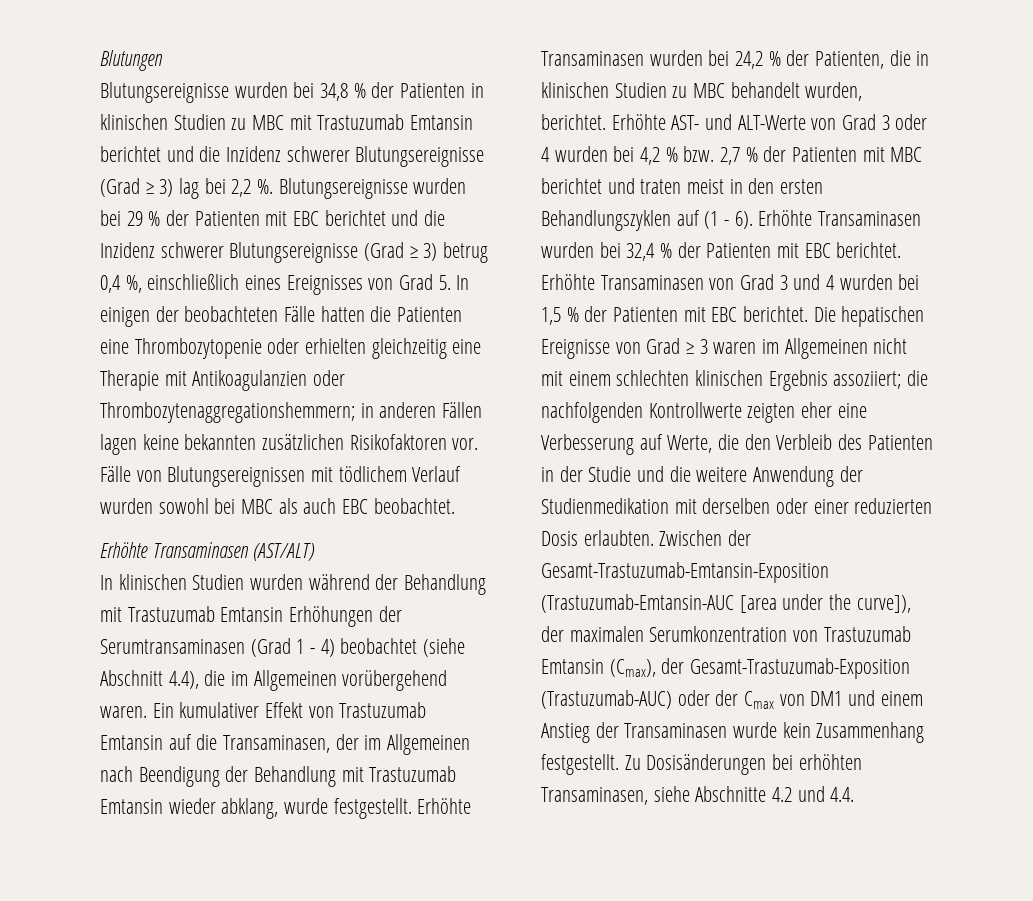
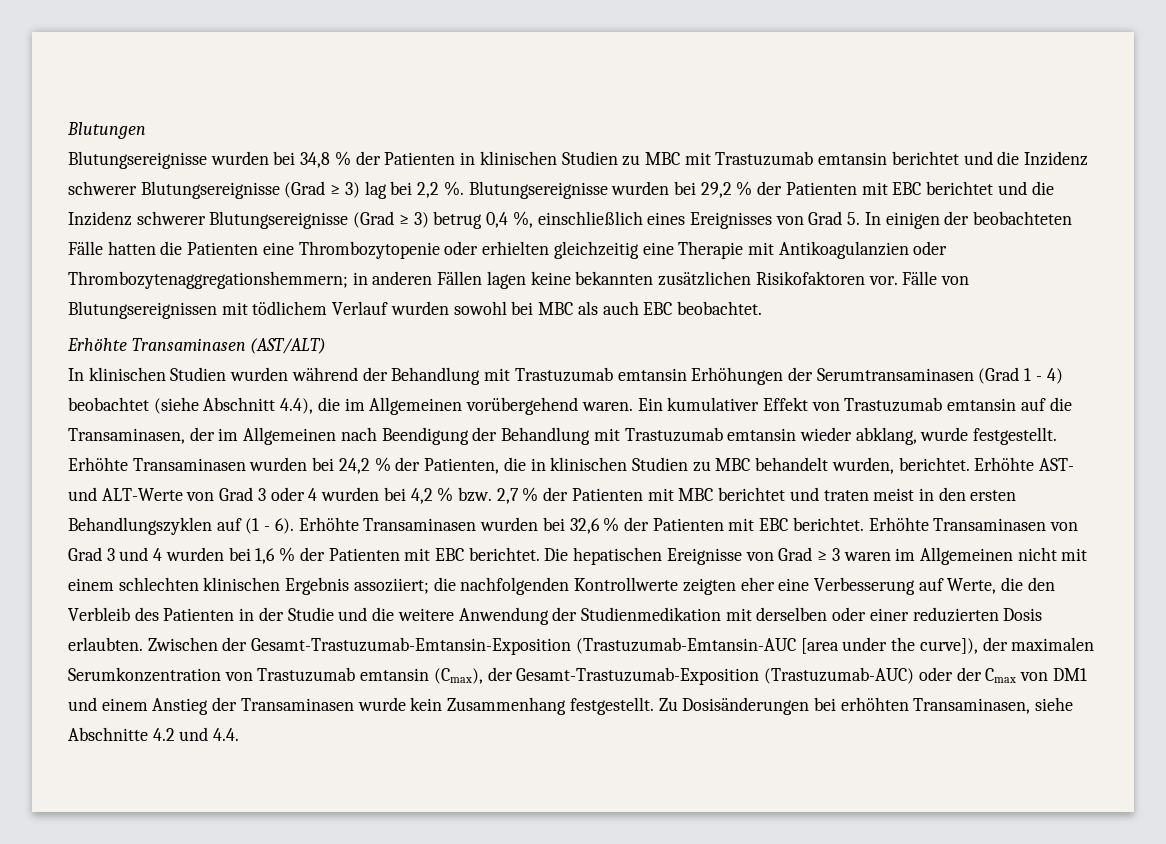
- Blutungsereignisse wurden bei 34,8 % der Patienten in klinischen Studien zu MBC mit Trastuzumab Emtansin berichtet und die Inzidenz schwerer Blutungsereignisse (Grad ≥ 3) lag bei 2,2 %.
+ Blutungsereignisse wurden bei 34,8 % der Patienten in klinischen Studien zu MBC mit Trastuzumab emtansin berichtet und die Inzidenz schwerer Blutungsereignisse (Grad ≥ 3) lag bei 2,2 %.
- Blutungsereignisse wurden bei 29 % der Patienten mit EBC berichtet und die Inzidenz schwerer Blutungsereignisse (Grad ≥ 3) betrug 0,4 %, einschließlich eines Ereignisses von Grad 5. In einigen der beobachteten Fälle hatten die Patienten eine Thrombozytopenie oder erhielten gleichzeitig eine Therapie mit Antikoagulanzien oder Thrombozytenaggregationshemmern; in anderen Fällen lagen keine bekannten zusätzlichen Risikofaktoren vor.
+ Blutungsereignisse wurden bei 29,2 % der Patienten mit EBC berichtet und die Inzidenz schwerer Blutungsereignisse (Grad ≥ 3) betrug 0,4 %, einschließlich eines Ereignisses von Grad 5. In einigen der beobachteten Fälle hatten die Patienten eine Thrombozytopenie oder erhielten gleichzeitig eine Therapie mit Antikoagulanzien oder Thrombozytenaggregationshemmern; in anderen Fällen lagen keine bekannten zusätzlichen Risikofaktoren vor.
- In klinischen Studien wurden während der Behandlung mit Trastuzumab Emtansin Erhöhungen der Serumtransaminasen (Grad 1 - 4) beobachtet (siehe Abschnitt 4.4), die im Allgemeinen vorübergehend waren.
+ In klinischen Studien wurden während der Behandlung mit Trastuzumab emtansin Erhöhungen der Serumtransaminasen (Grad 1 - 4) beobachtet (siehe Abschnitt 4.4), die im Allgemeinen vorübergehend waren.
- Ein kumulativer Effekt von Trastuzumab Emtansin auf die Transaminasen, der im Allgemeinen nach Beendigung der Behandlung mit Trastuzumab Emtansin wieder abklang, wurde festgestellt.
+ Ein kumulativer Effekt von Trastuzumab emtansin auf die Transaminasen, der im Allgemeinen nach Beendigung der Behandlung mit Trastuzumab emtansin wieder abklang, wurde festgestellt.
- Erhöhte Transaminasen wurden bei 32,4 % der Patienten mit EBC berichtet.
+ Erhöhte Transaminasen wurden bei 32,6 % der Patienten mit EBC berichtet.
- Erhöhte Transaminasen von Grad 3 und 4 wurden bei 1,5 % der Patienten mit EBC berichtet.
+ Erhöhte Transaminasen von Grad 3 und 4 wurden bei 1,6 % der Patienten mit EBC berichtet.
- Zwischen der Gesamt-Trastuzumab-Emtansin-Exposition (Trastuzumab-Emtansin-AUC [area under the curve]), der maximalen Serumkonzentration von Trastuzumab Emtansin (Cmax), der Gesamt-Trastuzumab-Exposition (Trastuzumab-AUC) oder der Cmax von DM1 und einem Anstieg der Transaminasen wurde kein Zusammenhang festgestellt.
+ Zwischen der Gesamt-Trastuzumab-Emtansin-Exposition (Trastuzumab-Emtansin-AUC [area under the curve]), der maximalen Serumkonzentration von Trastuzumab emtansin (Cmax), der Gesamt-Trastuzumab-Exposition (Trastuzumab-AUC) oder der Cmax von DM1 und einem Anstieg der Transaminasen wurde kein Zusammenhang festgestellt.

